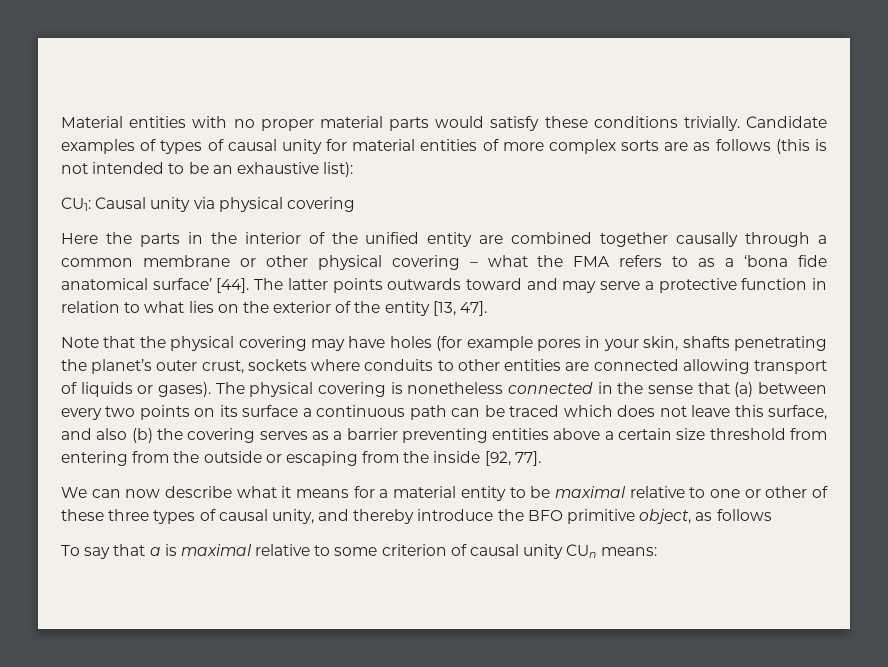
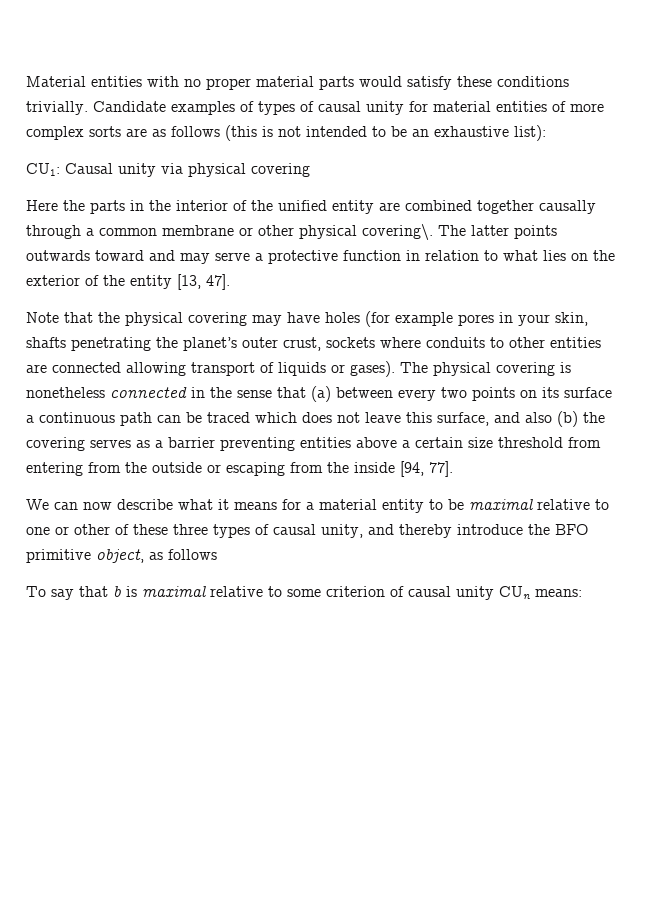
- Here the parts in the interior of the unified entity are combined together causally through a common membrane or other physical covering – what the FMA refers to as a ‘bona fide anatomical surface’ [44].
+ Here the parts in the interior of the unified entity are combined together causally through a common membrane or other physical covering\.
- The physical covering is nonetheless connected in the sense that (a) between every two points on its surface a continuous path can be traced which does not leave this surface, and also (b) the covering serves as a barrier preventing entities above a certain size threshold from entering from the outside or escaping from the inside [92, 77].
+ The physical covering is nonetheless connected in the sense that (a) between every two points on its surface a continuous path can be traced which does not leave this surface, and also (b) the covering serves as a barrier preventing entities above a certain size threshold from entering from the outside or escaping from the inside [94, 77].
- To say that a is maximal relative to some criterion of causal unity CUn means:
+ To say that b is maximal relative to some criterion of causal unity CUn means:

